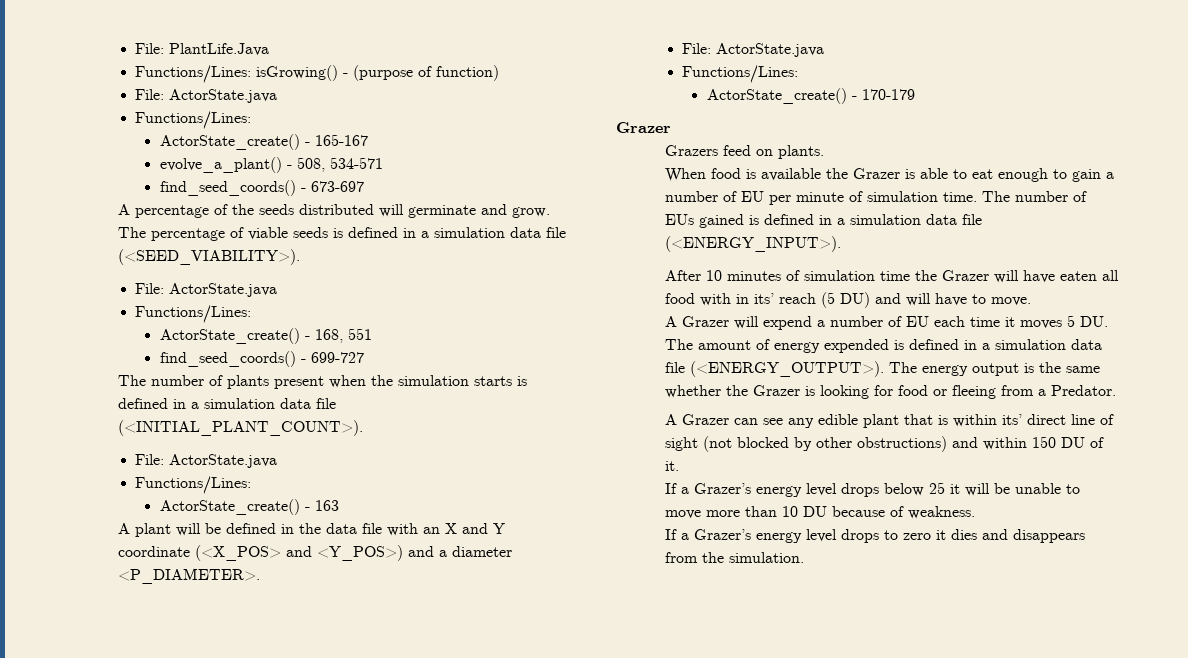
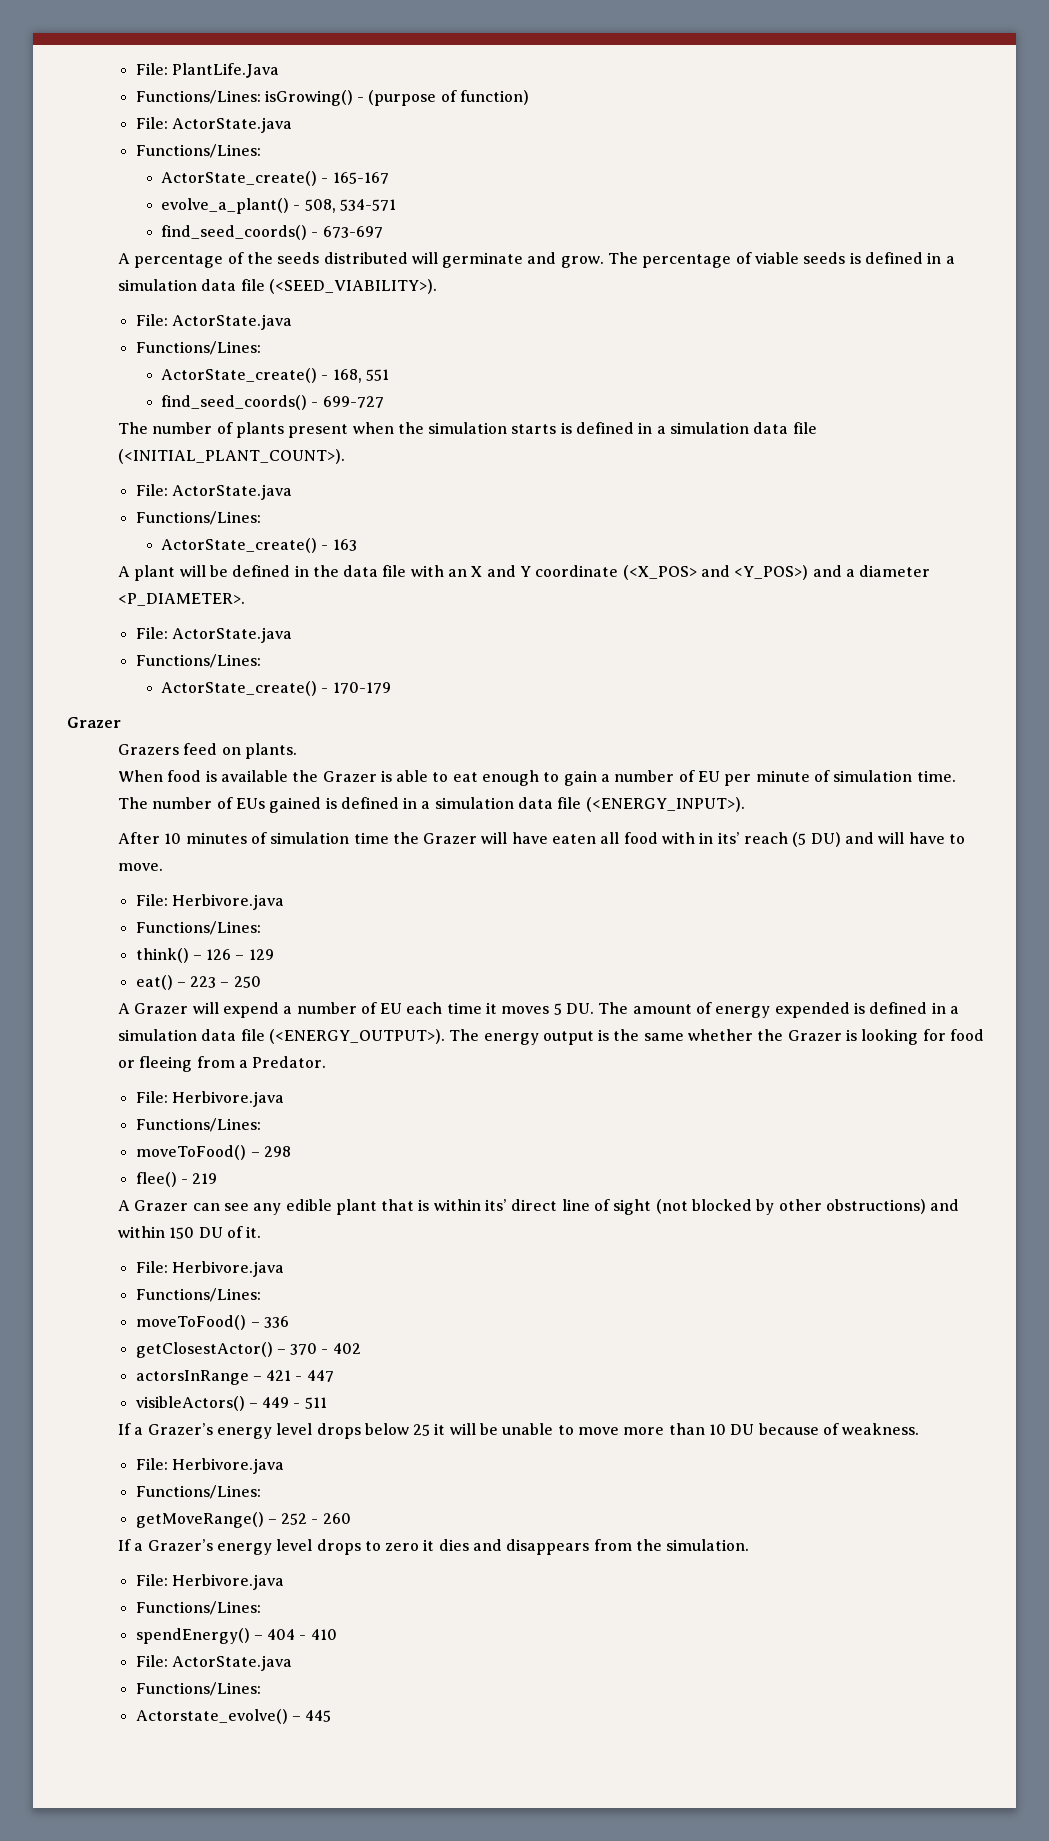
  After 10 minutes of simulation time the Grazer will have eaten all food with in its’ reach (5 DU) and will have to move.
+ File: Herbivore.java
+ Functions/Lines:
+ think() – 126 – 129
+ eat() – 223 – 250
  The energy output is the same whether the Grazer is looking for food or fleeing from a Predator.
+ File: Herbivore.java
+ Functions/Lines:
+ moveToFood() – 298
+ flee() - 219
  A Grazer can see any edible plant that is within its’ direct line of sight (not blocked by other obstructions) and within 150 DU of it.
+ File: Herbivore.java
+ Functions/Lines:
+ moveToFood() – 336
+ getClosestActor() – 370 - 402
+ actorsInRange – 421 - 447
+ visibleActors() – 449 - 511
  If a Grazer’s energy level drops below 25 it will be unable to move more than 10 DU because of weakness.
+ File: Herbivore.java
+ Functions/Lines:
+ getMoveRange() – 252 - 260
  If a Grazer’s energy level drops to zero it dies and disappears from the simulation.
+ File: Herbivore.java
+ Functions/Lines:
+ spendEnergy() – 404 - 410
+ File: ActorState.java
+ Functions/Lines:
+ Actorstate_evolve() – 445

